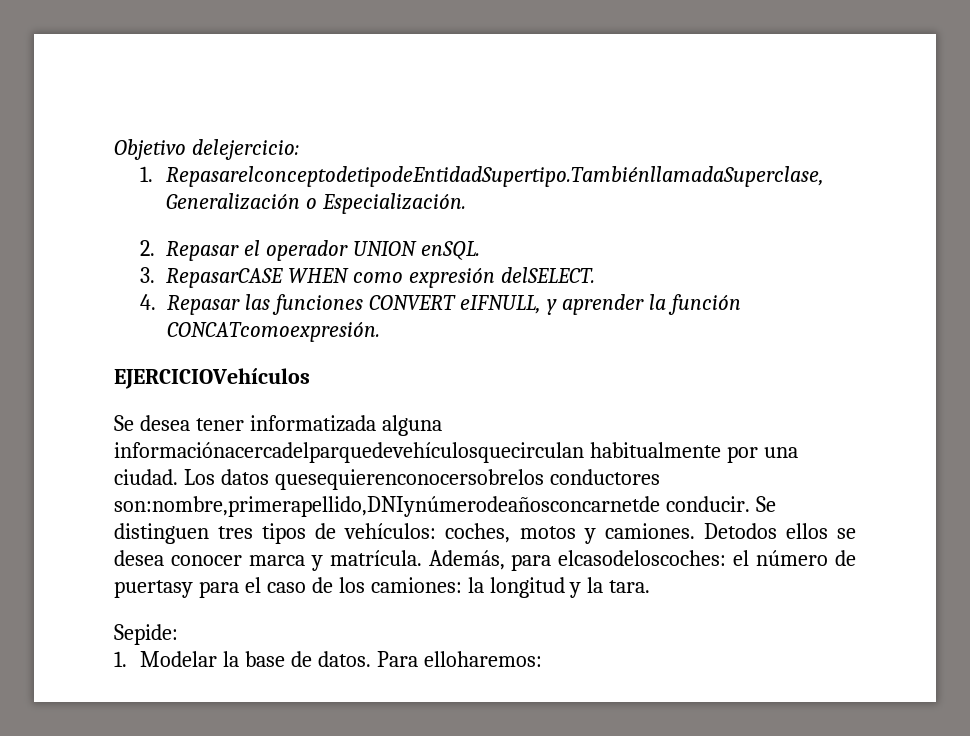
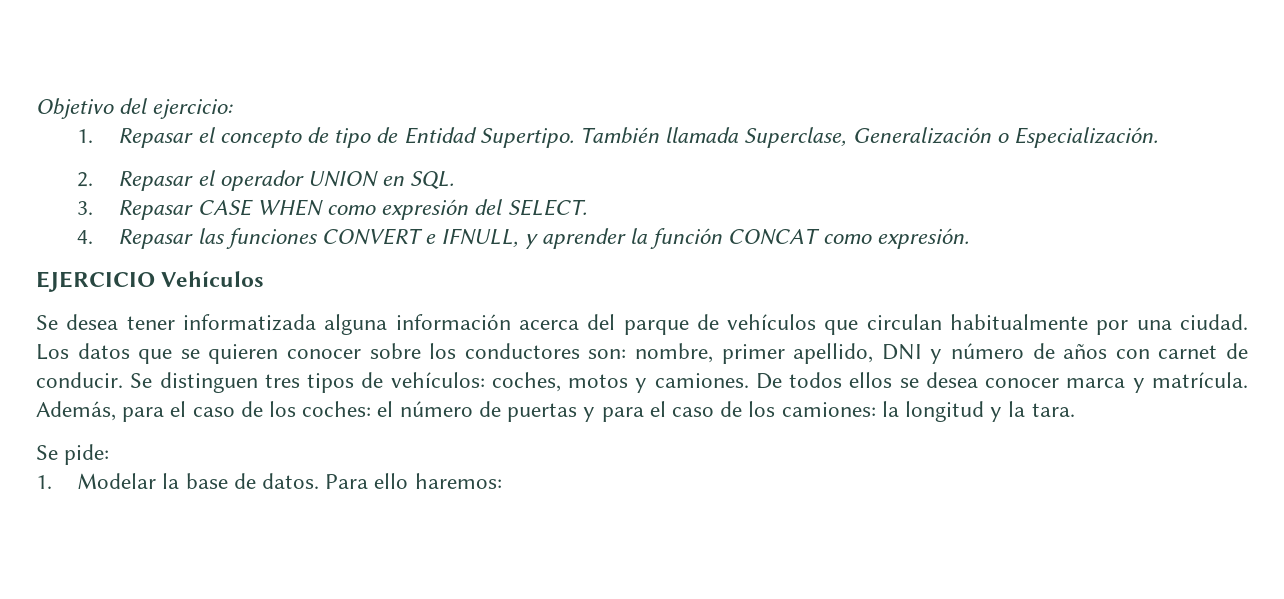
- Objetivo delejercicio:
- 1. RepasarelconceptodetipodeEntidadSupertipo.TambiénllamadaSuperclase, Generalización o Especialización.
+ Objetivo del ejercicio:
+ 1. Repasar el concepto de tipo de Entidad Supertipo. También llamada Superclase, Generalización o Especialización.
- 2. Repasar el operador UNION enSQL.
+ 2. Repasar el operador UNION en SQL.
- 3. RepasarCASE WHEN como expresión delSELECT.
+ 3. Repasar CASE WHEN como expresión del SELECT.
- 4. Repasar las funciones CONVERT eIFNULL, y aprender la función CONCATcomoexpresión.
- EJERCICIOVehículos
+ 4. Repasar las funciones CONVERT e IFNULL, y aprender la función CONCAT como expresión.
+ EJERCICIO Vehículos
- Se desea tener informatizada alguna informaciónacercadelparquedevehículosquecirculan habitualmente por una ciudad.
+ Se desea tener informatizada alguna información acerca del parque de vehículos que circulan habitualmente por una ciudad.
- Los datos quesequierenconocersobrelos conductores son:nombre,primerapellido,DNIynúmerodeañosconcarnetde conducir.
+ Los datos que se quieren conocer sobre los conductores son: nombre, primer apellido, DNI y número de años con carnet de conducir.
- Detodos ellos se desea conocer marca y matrícula.
+ De todos ellos se desea conocer marca y matrícula.
- Además, para elcasodeloscoches: el número de puertasy para el caso de los camiones: la longitud y la tara.
+ Además, para el caso de los coches: el número de puertas y para el caso de los camiones: la longitud y la tara.
- Sepide:
+ Se pide:
- Para elloharemos:
+ Para ello haremos:

